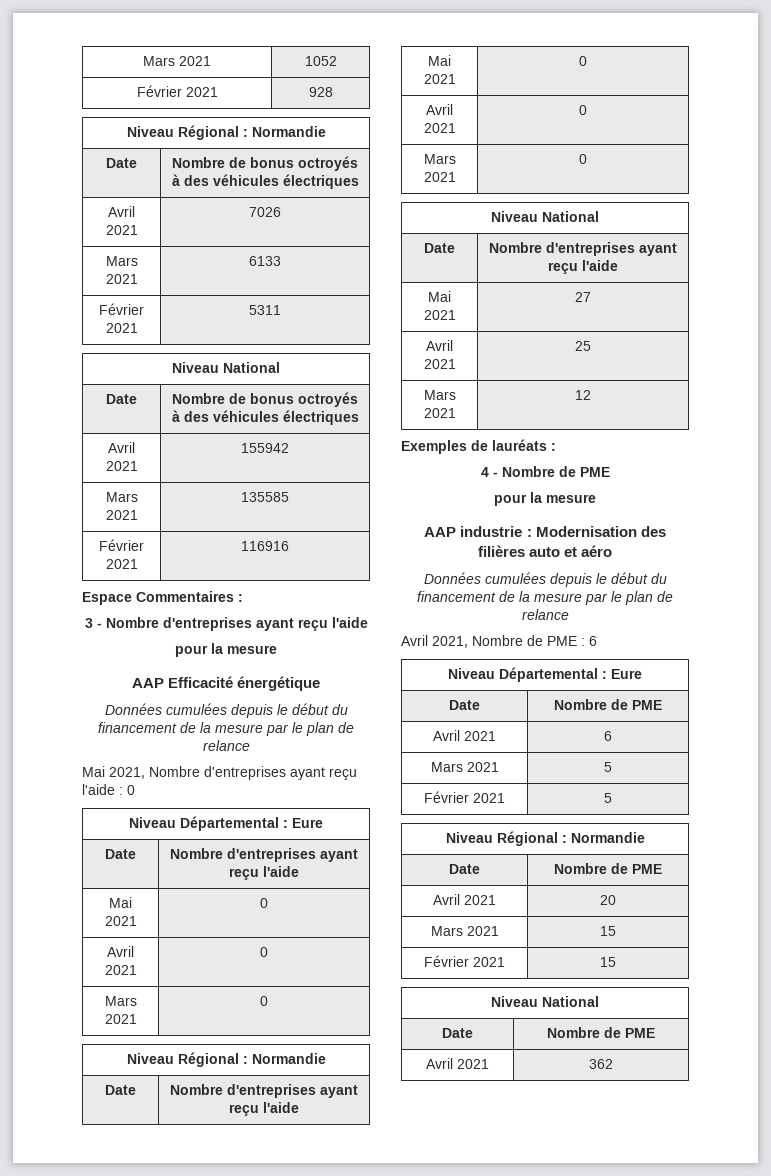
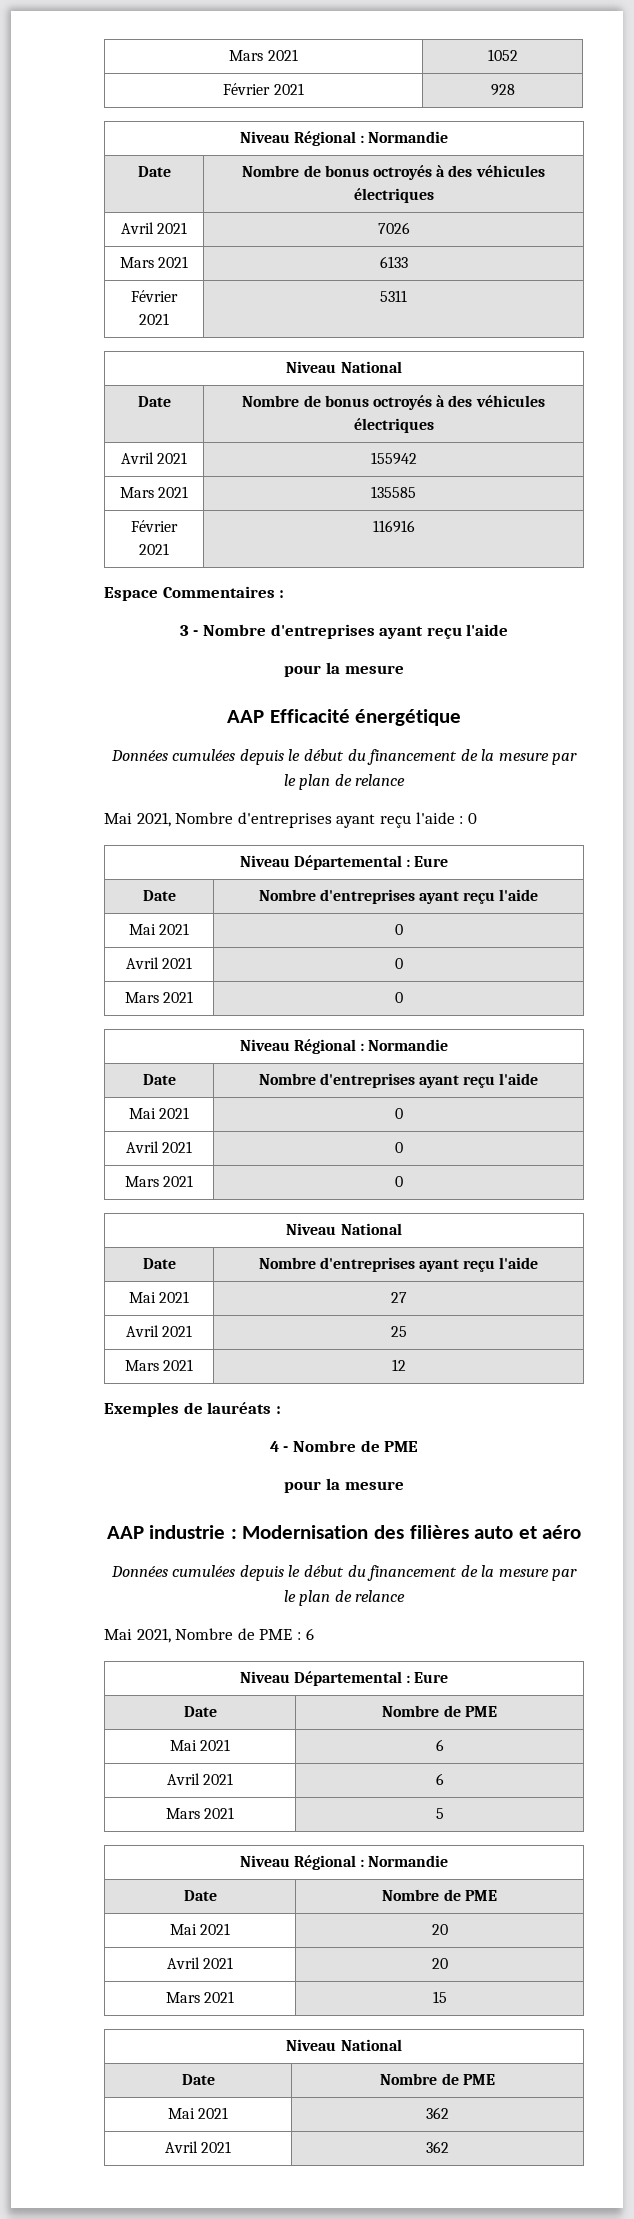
- Avril 2021, Nombre de PME : 6
+ Mai 2021, Nombre de PME : 6
+ Mai 2021 | 6
- Février 2021 | 5
+ Mai 2021 | 20
- Février 2021 | 15
+ Mai 2021 | 362

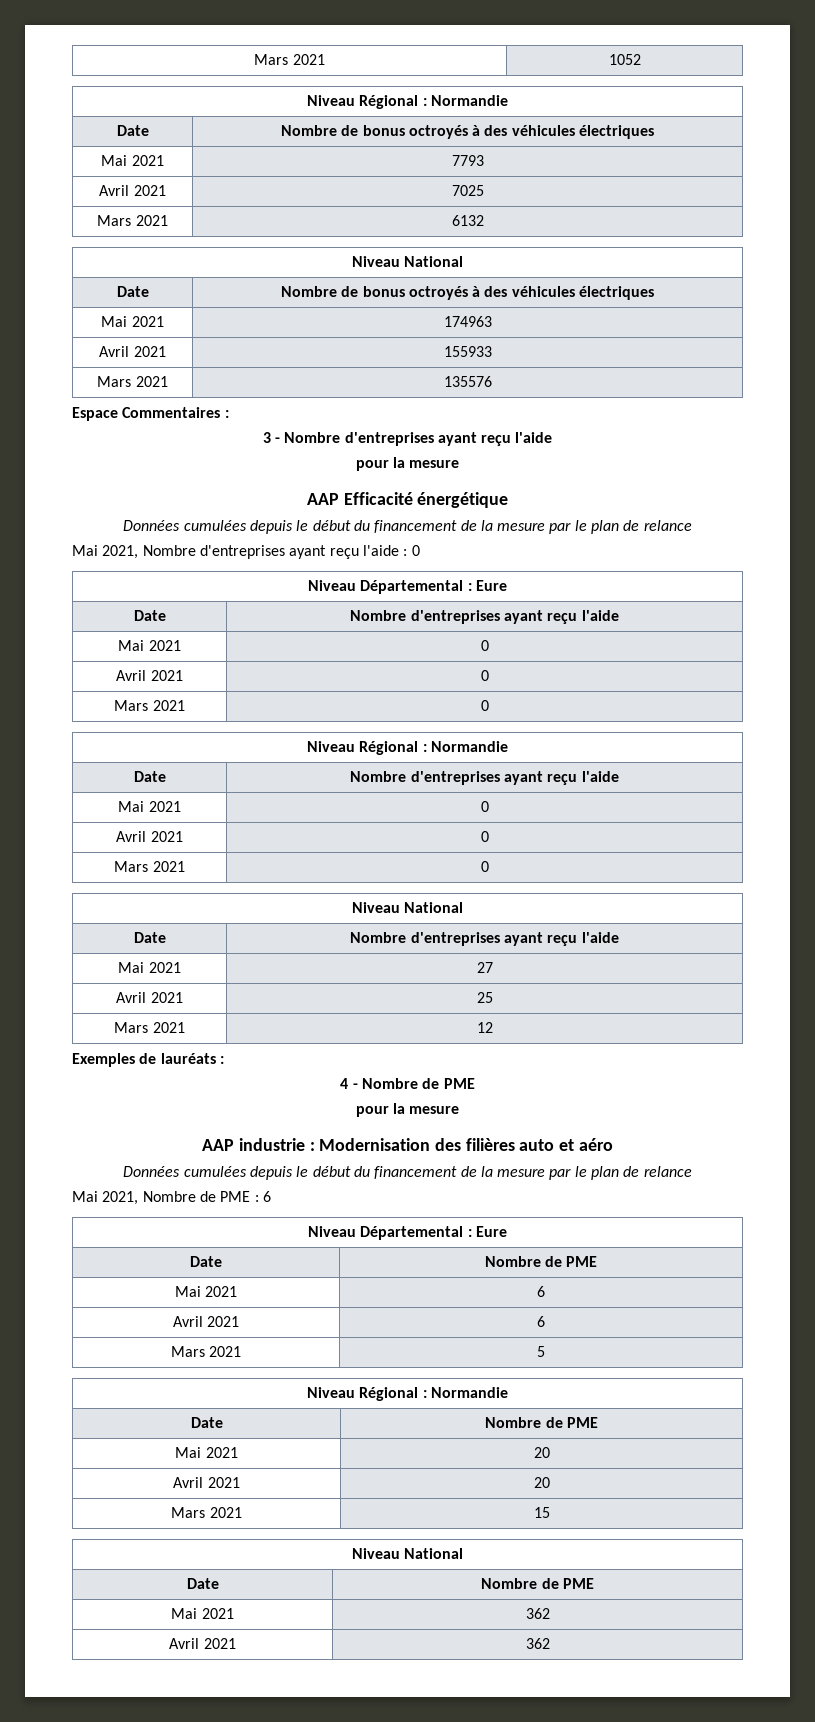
- Février 2021 | 928
- Avril 2021 | 7026
- Mars 2021 | 6133
- Février 2021 | 5311
+ Mai 2021 | 7793
+ Avril 2021 | 7025
+ Mars 2021 | 6132
- Avril 2021 | 155942
- Mars 2021 | 135585
- Février 2021 | 116916
+ Mai 2021 | 174963
+ Avril 2021 | 155933
+ Mars 2021 | 135576

